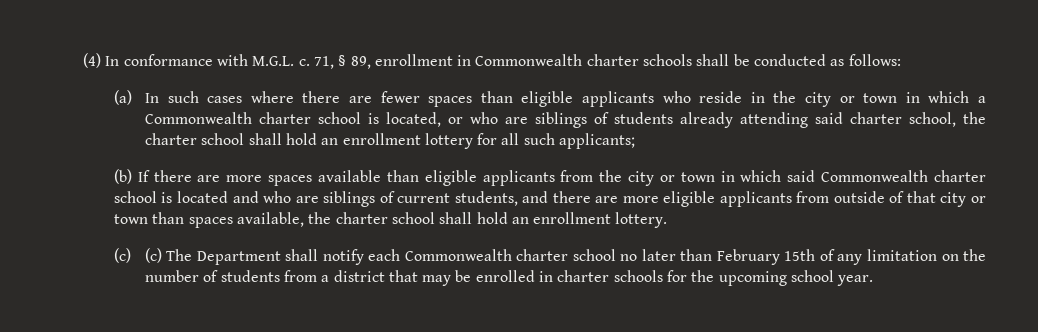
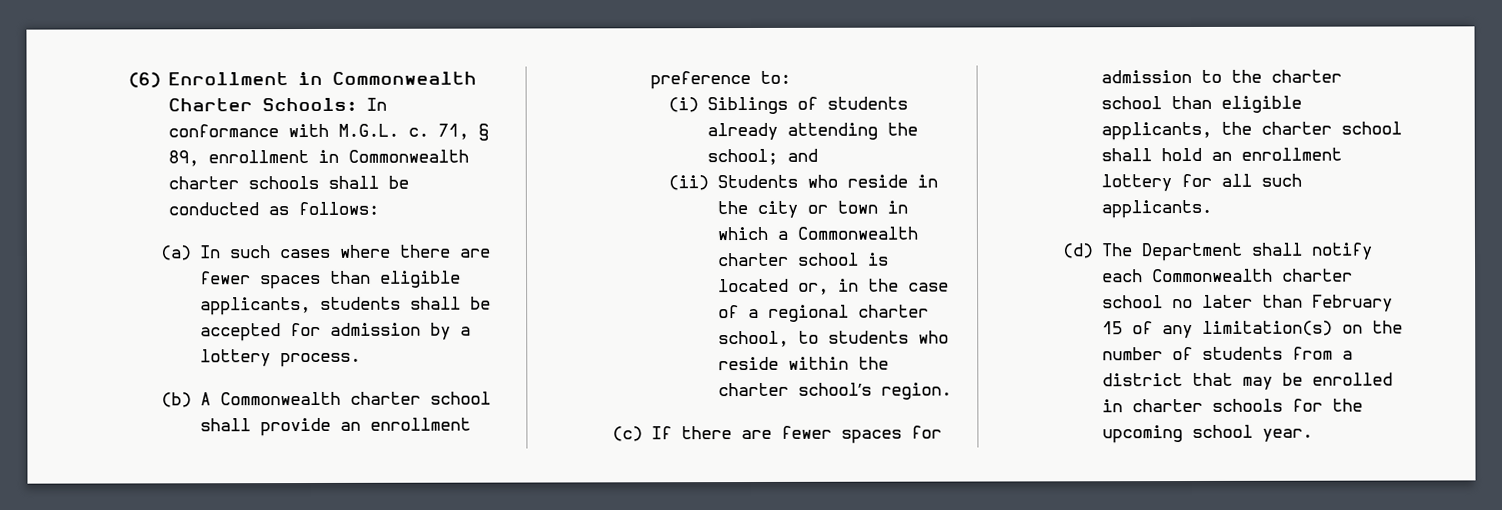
- (4) In conformance with M.G.L. c.
+ (6) Enrollment in Commonwealth Charter Schools: In conformance with M.G.L. c.
- (a) In such cases where there are fewer spaces than eligible applicants who reside in the city or town in which a Commonwealth charter school is located, or who are siblings of students already attending said charter school, the charter school shall hold an enrollment lottery for all such applicants;
- (b) If there are more spaces available than eligible applicants from the city or town in which said Commonwealth charter school is located and who are siblings of current students, and there are more eligible applicants from outside of that city or town than spaces available, the charter school shall hold an enrollment lottery.
- (c) (c) The Department shall notify each Commonwealth charter school no later than February 15th of any limitation on the number of students from a district that may be enrolled in charter schools for the upcoming school year.
+ (a) In such cases where there are fewer spaces than eligible applicants, students shall be accepted for admission by a lottery process.
+ (b) A Commonwealth charter school shall provide an enrollment preference to:
+ (i) Siblings of students already attending the school; and
+ (ii) Students who reside in the city or town in which a Commonwealth charter school is located or, in the case of a regional charter school, to students who reside within the charter school’s region.
+ (c) If there are fewer spaces for admission to the charter school than eligible applicants, the charter school shall hold an enrollment lottery for all such applicants.
+ (d) The Department shall notify each Commonwealth charter school no later than February 15 of any limitation(s) on the number of students from a district that may be enrolled in charter schools for the upcoming school year.

